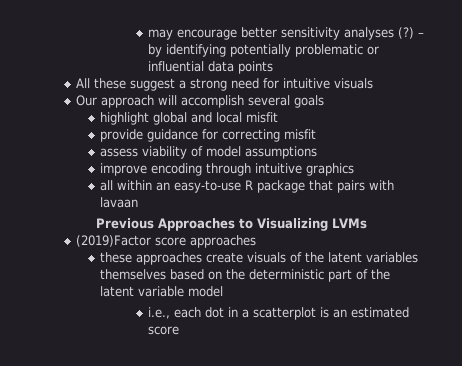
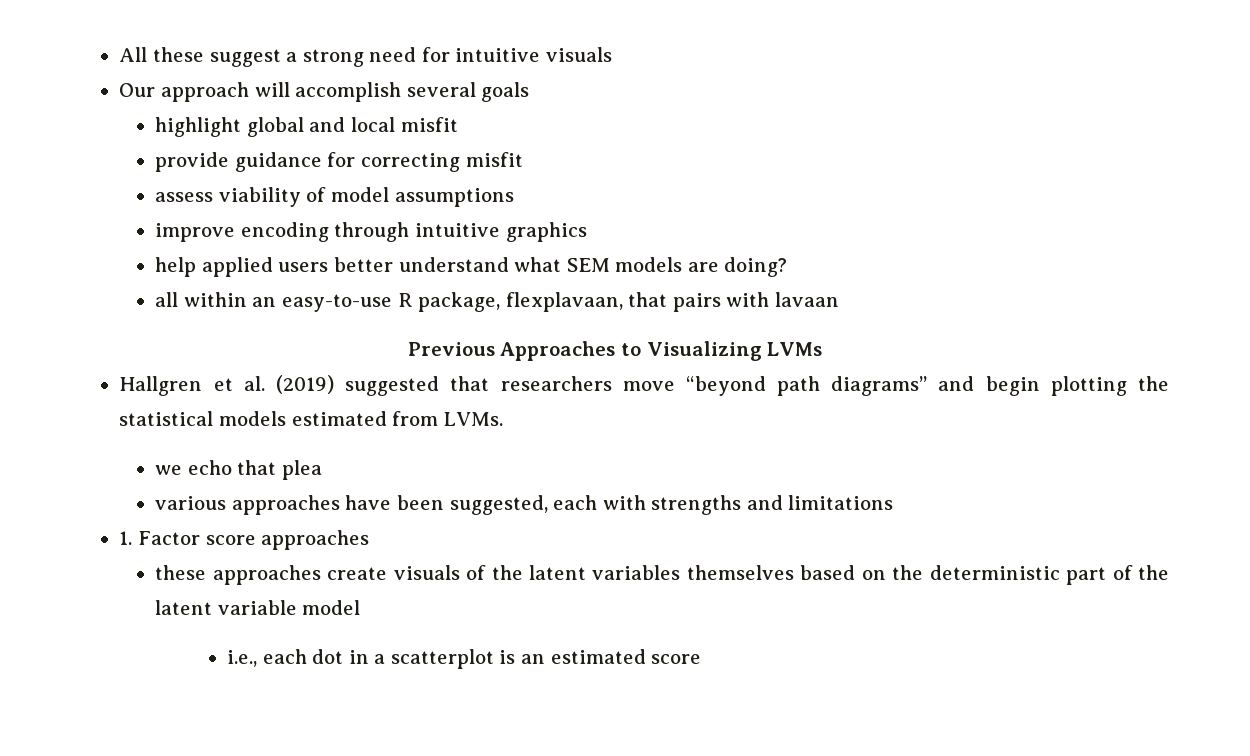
- may encourage better sensitivity analyses (?) – by identifying potentially problematic or influential data points
+ help applied users better understand what SEM models are doing?
- all within an easy-to-use R package that pairs with lavaan
+ all within an easy-to-use R package, flexplavaan, that pairs with lavaan
- (2019)Factor score approaches
+ Hallgren et al. (2019) suggested that researchers move “beyond path diagrams” and begin plotting the statistical models estimated from LVMs.
+ we echo that plea
+ various approaches have been suggested, each with strengths and limitations
+ 1. Factor score approaches

